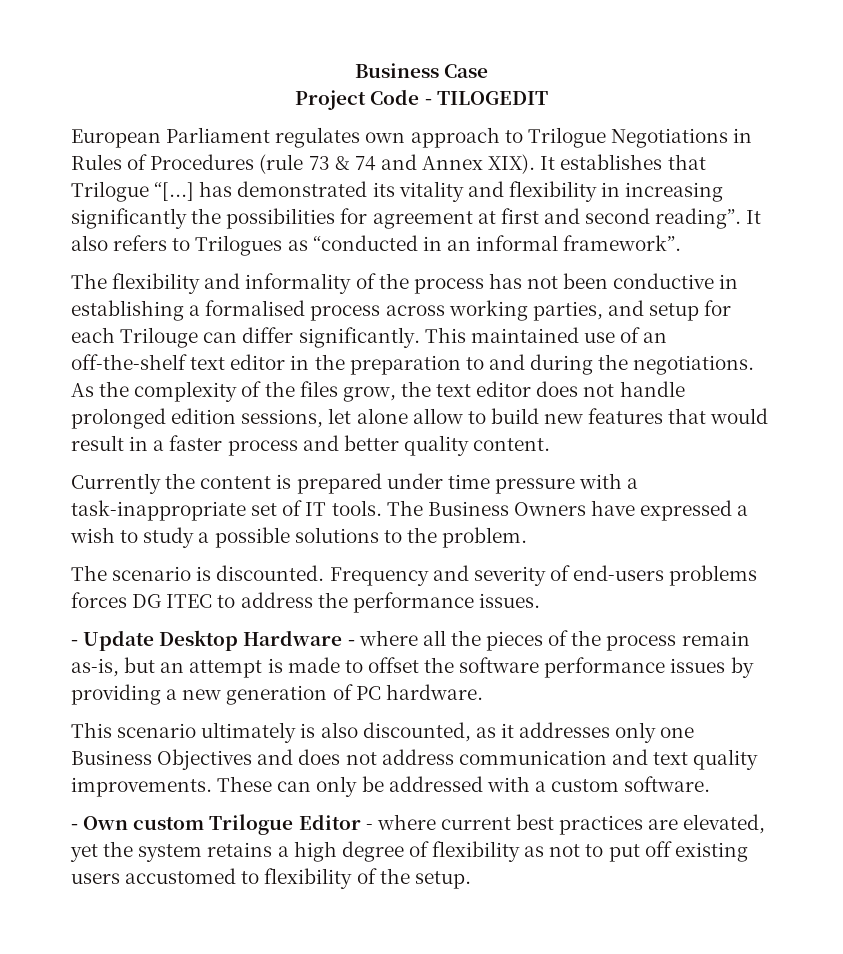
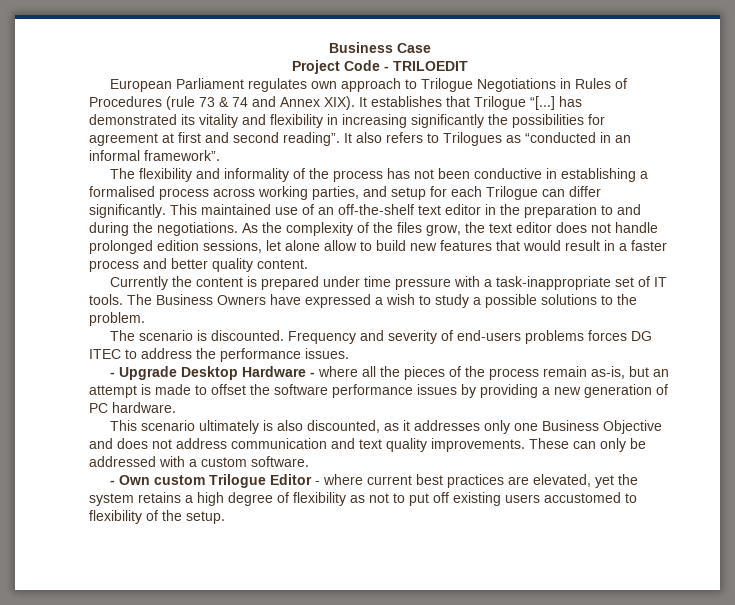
- Project Code - TILOGEDIT
+ Project Code - TRILOEDIT
- The flexibility and informality of the process has not been conductive in establishing a formalised process across working parties, and setup for each Trilouge can differ significantly.
+ The flexibility and informality of the process has not been conductive in establishing a formalised process across working parties, and setup for each Trilogue can differ significantly.
- - Update Desktop Hardware - where all the pieces of the process remain as-is, but an attempt is made to offset the software performance issues by providing a new generation of PC hardware.
+ - Upgrade Desktop Hardware - where all the pieces of the process remain as-is, but an attempt is made to offset the software performance issues by providing a new generation of PC hardware.
- This scenario ultimately is also discounted, as it addresses only one Business Objectives and does not address communication and text quality improvements.
+ This scenario ultimately is also discounted, as it addresses only one Business Objective and does not address communication and text quality improvements.

